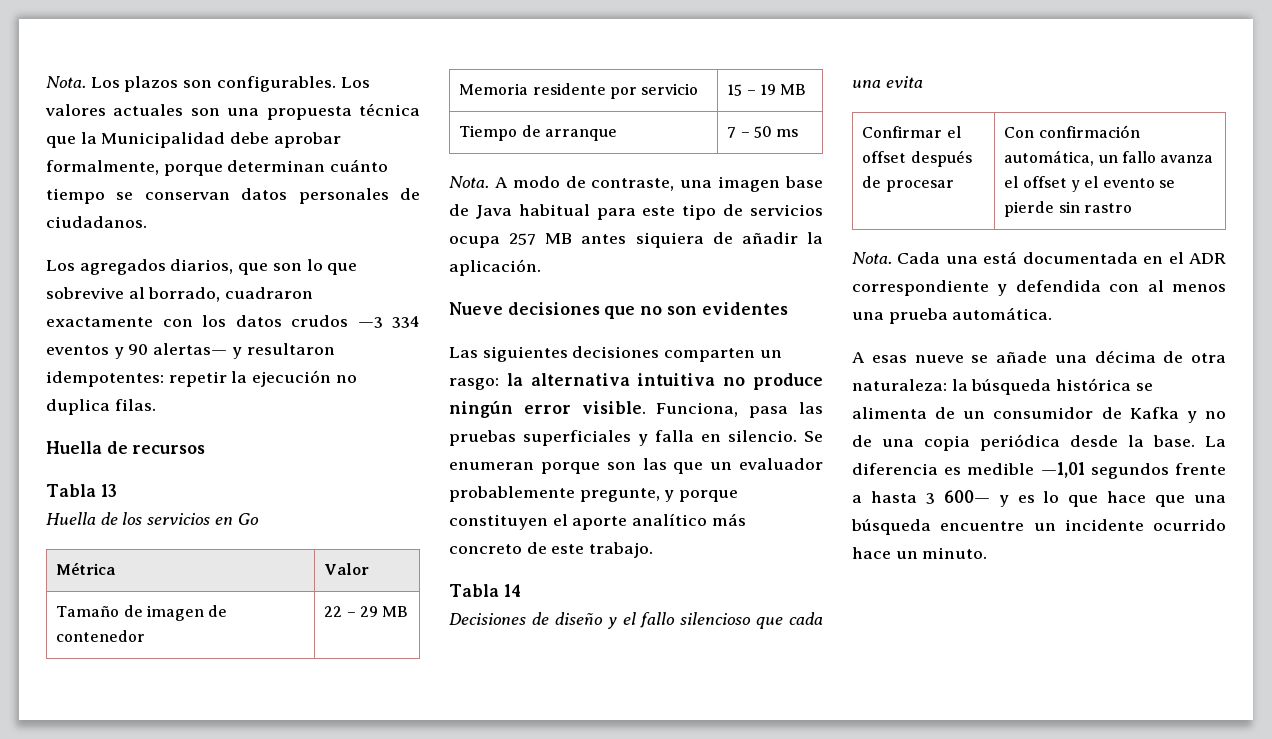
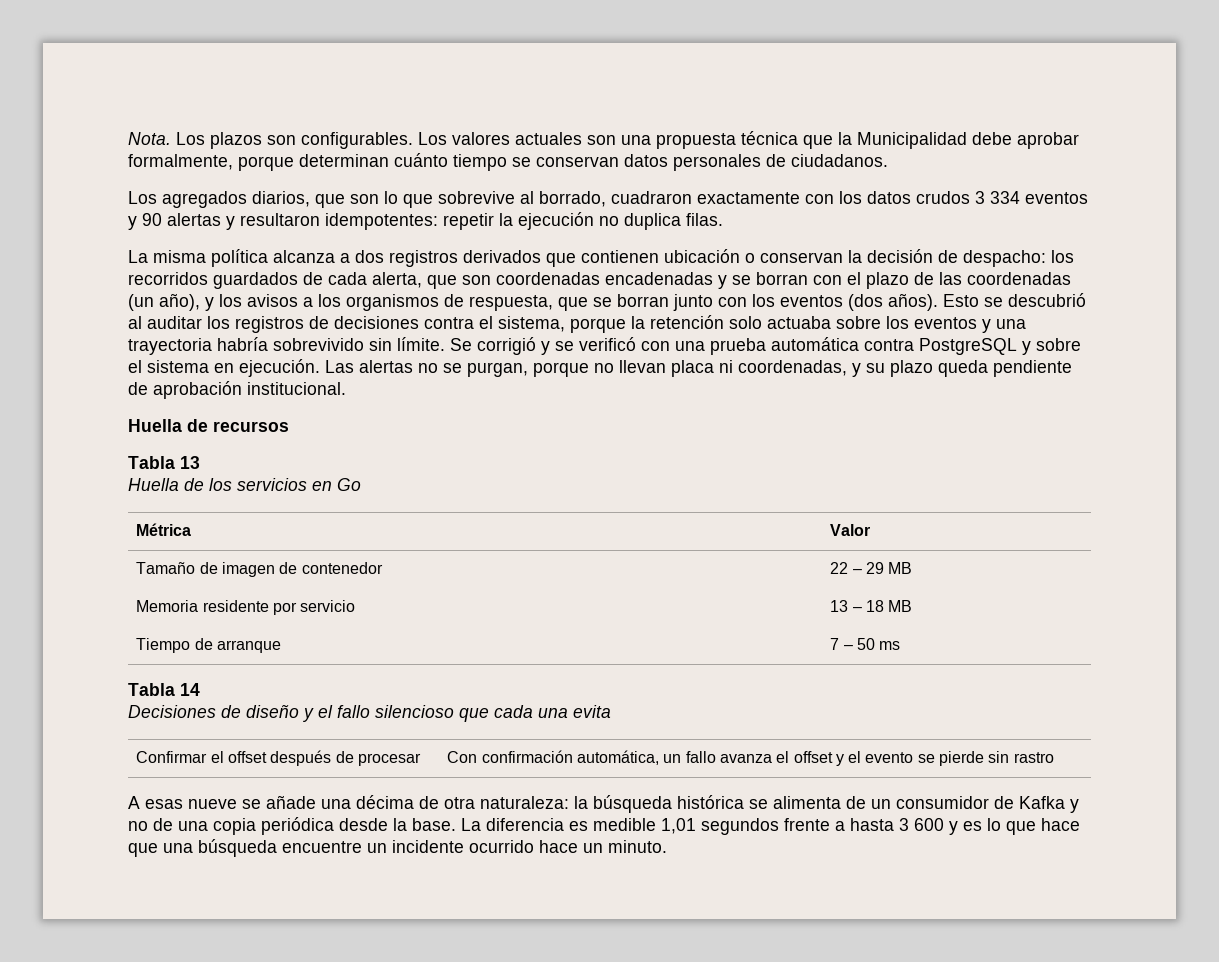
- Los agregados diarios, que son lo que sobrevive al borrado, cuadraron exactamente con los datos crudos —3 334 eventos y 90 alertas— y resultaron idempotentes: repetir la ejecución no duplica filas.
+ Los agregados diarios, que son lo que sobrevive al borrado, cuadraron exactamente con los datos crudos 3 334 eventos y 90 alertas y resultaron idempotentes: repetir la ejecución no duplica filas.
+ La misma política alcanza a dos registros derivados que contienen ubicación o conservan la decisión de despacho: los recorridos guardados de cada alerta, que son coordenadas encadenadas y se borran con el plazo de las coordenadas (un año), y los avisos a los organismos de respuesta, que se borran junto con los eventos (dos años). Esto se descubrió al auditar los registros de decisiones contra el sistema, porque la retención solo actuaba sobre los eventos y una trayectoria habría sobrevivido sin límite. Se corrigió y se verificó con una prueba automática contra PostgreSQL y sobre el sistema en ejecución. Las alertas no se purgan, porque no llevan placa ni coordenadas, y su plazo queda pendiente de aprobación institucional.
- Memoria residente por servicio | 15 – 19 MB
+ Memoria residente por servicio | 13 – 18 MB
- Nota. A modo de contraste, una imagen base de Java habitual para este tipo de servicios ocupa 257 MB antes siquiera de añadir la aplicación.
- Nueve decisiones que no son evidentes
- Las siguientes decisiones comparten un rasgo: la alternativa intuitiva no produce ningún error visible. Funciona, pasa las pruebas superficiales y falla en silencio. Se enumeran porque son las que un evaluador probablemente pregunte, y porque constituyen el aporte analítico más concreto de este trabajo.
- Nota. Cada una está documentada en el ADR correspondiente y defendida con al menos una prueba automática.
- La diferencia es medible —1,01 segundos frente a hasta 3 600— y es lo que hace que una búsqueda encuentre un incidente ocurrido hace un minuto.
+ La diferencia es medible 1,01 segundos frente a hasta 3 600 y es lo que hace que una búsqueda encuentre un incidente ocurrido hace un minuto.

